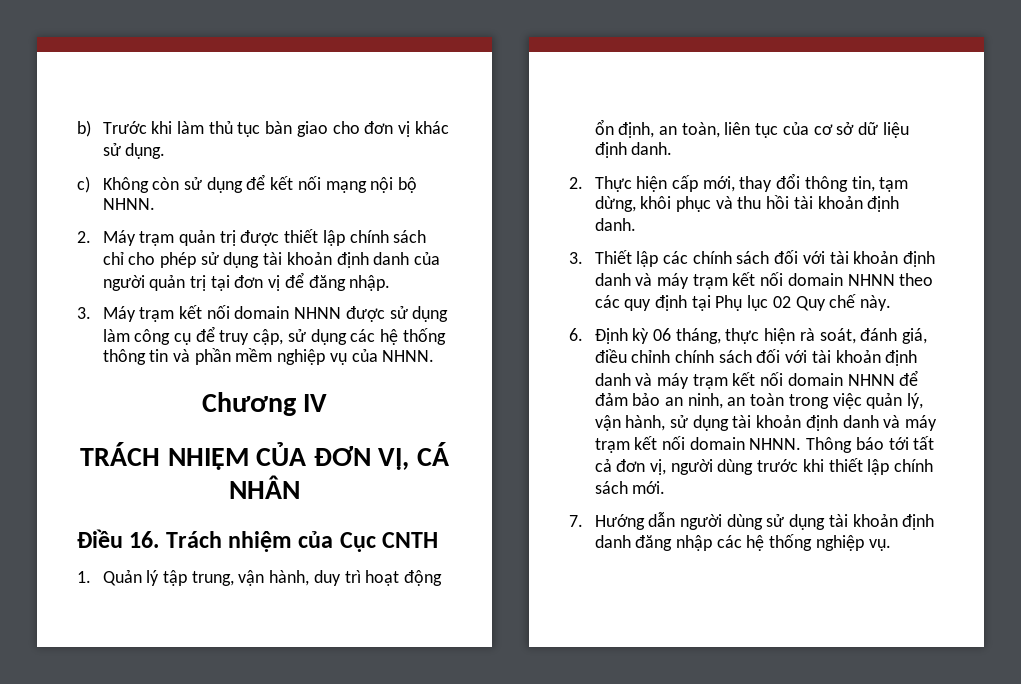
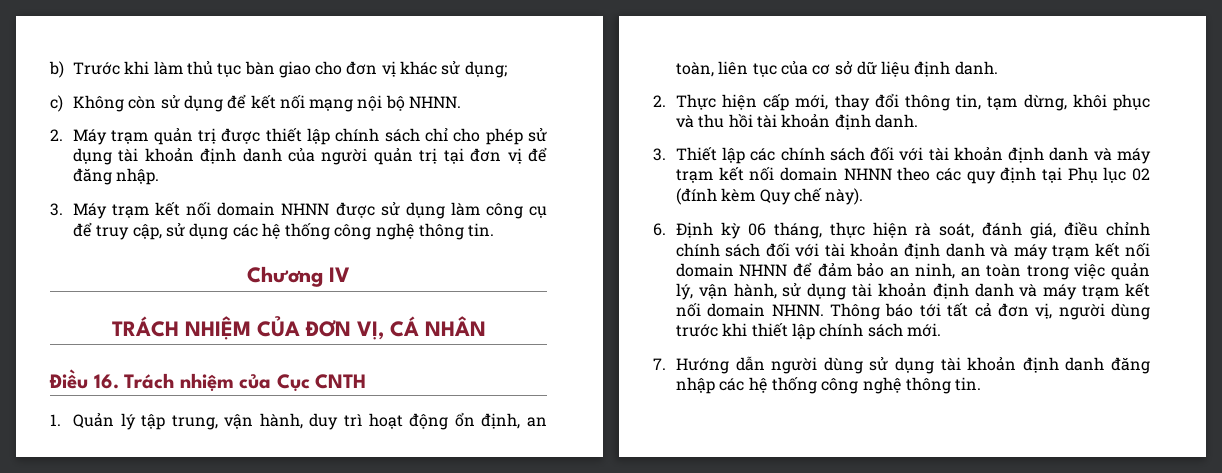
- b) Trước khi làm thủ tục bàn giao cho đơn vị khác sử dụng.
+ b) Trước khi làm thủ tục bàn giao cho đơn vị khác sử dụng;
- 3. Máy trạm kết nối domain NHNN được sử dụng làm công cụ để truy cập, sử dụng các hệ thống thông tin và phần mềm nghiệp vụ của NHNN.
+ 3. Máy trạm kết nối domain NHNN được sử dụng làm công cụ để truy cập, sử dụng các hệ thống công nghệ thông tin.
- 3. Thiết lập các chính sách đối với tài khoản định danh và máy trạm kết nối domain NHNN theo các quy định tại Phụ lục 02 Quy chế này.
+ 3. Thiết lập các chính sách đối với tài khoản định danh và máy trạm kết nối domain NHNN theo các quy định tại Phụ lục 02 (đính kèm Quy chế này).
- 7. Hướng dẫn người dùng sử dụng tài khoản định danh đăng nhập các hệ thống nghiệp vụ.
+ 7. Hướng dẫn người dùng sử dụng tài khoản định danh đăng nhập các hệ thống công nghệ thông tin.

